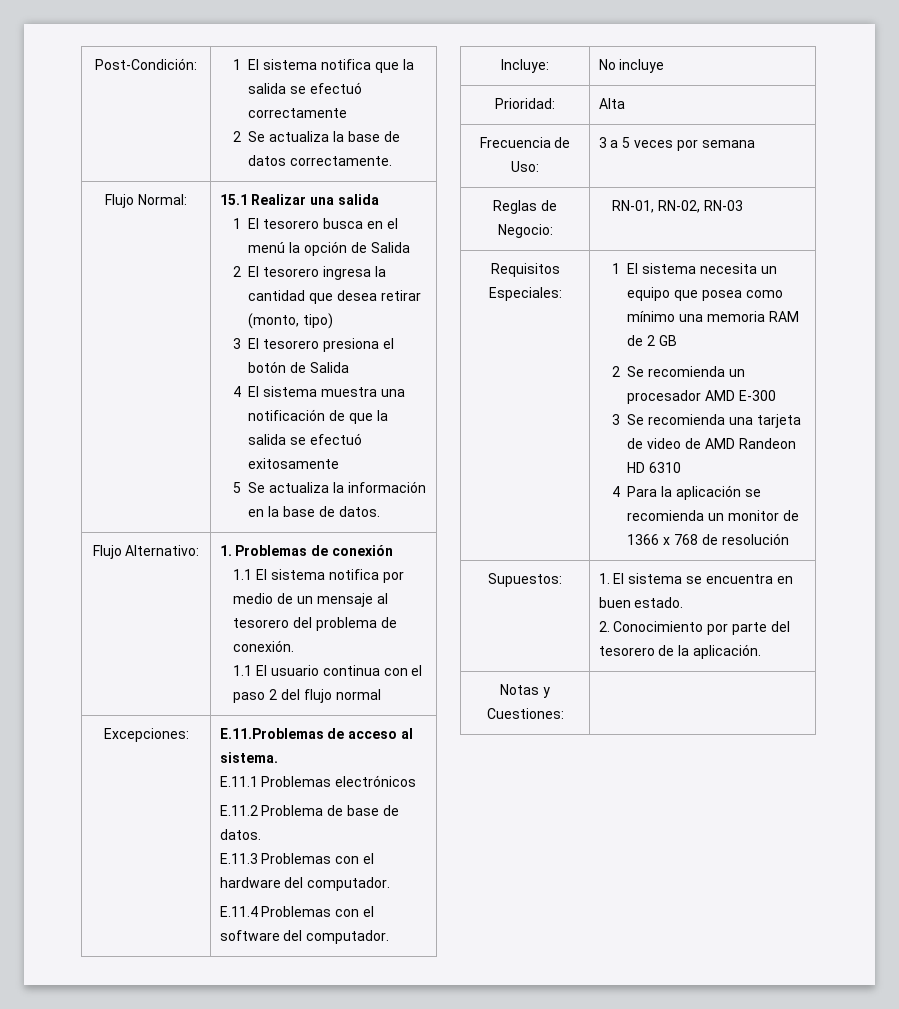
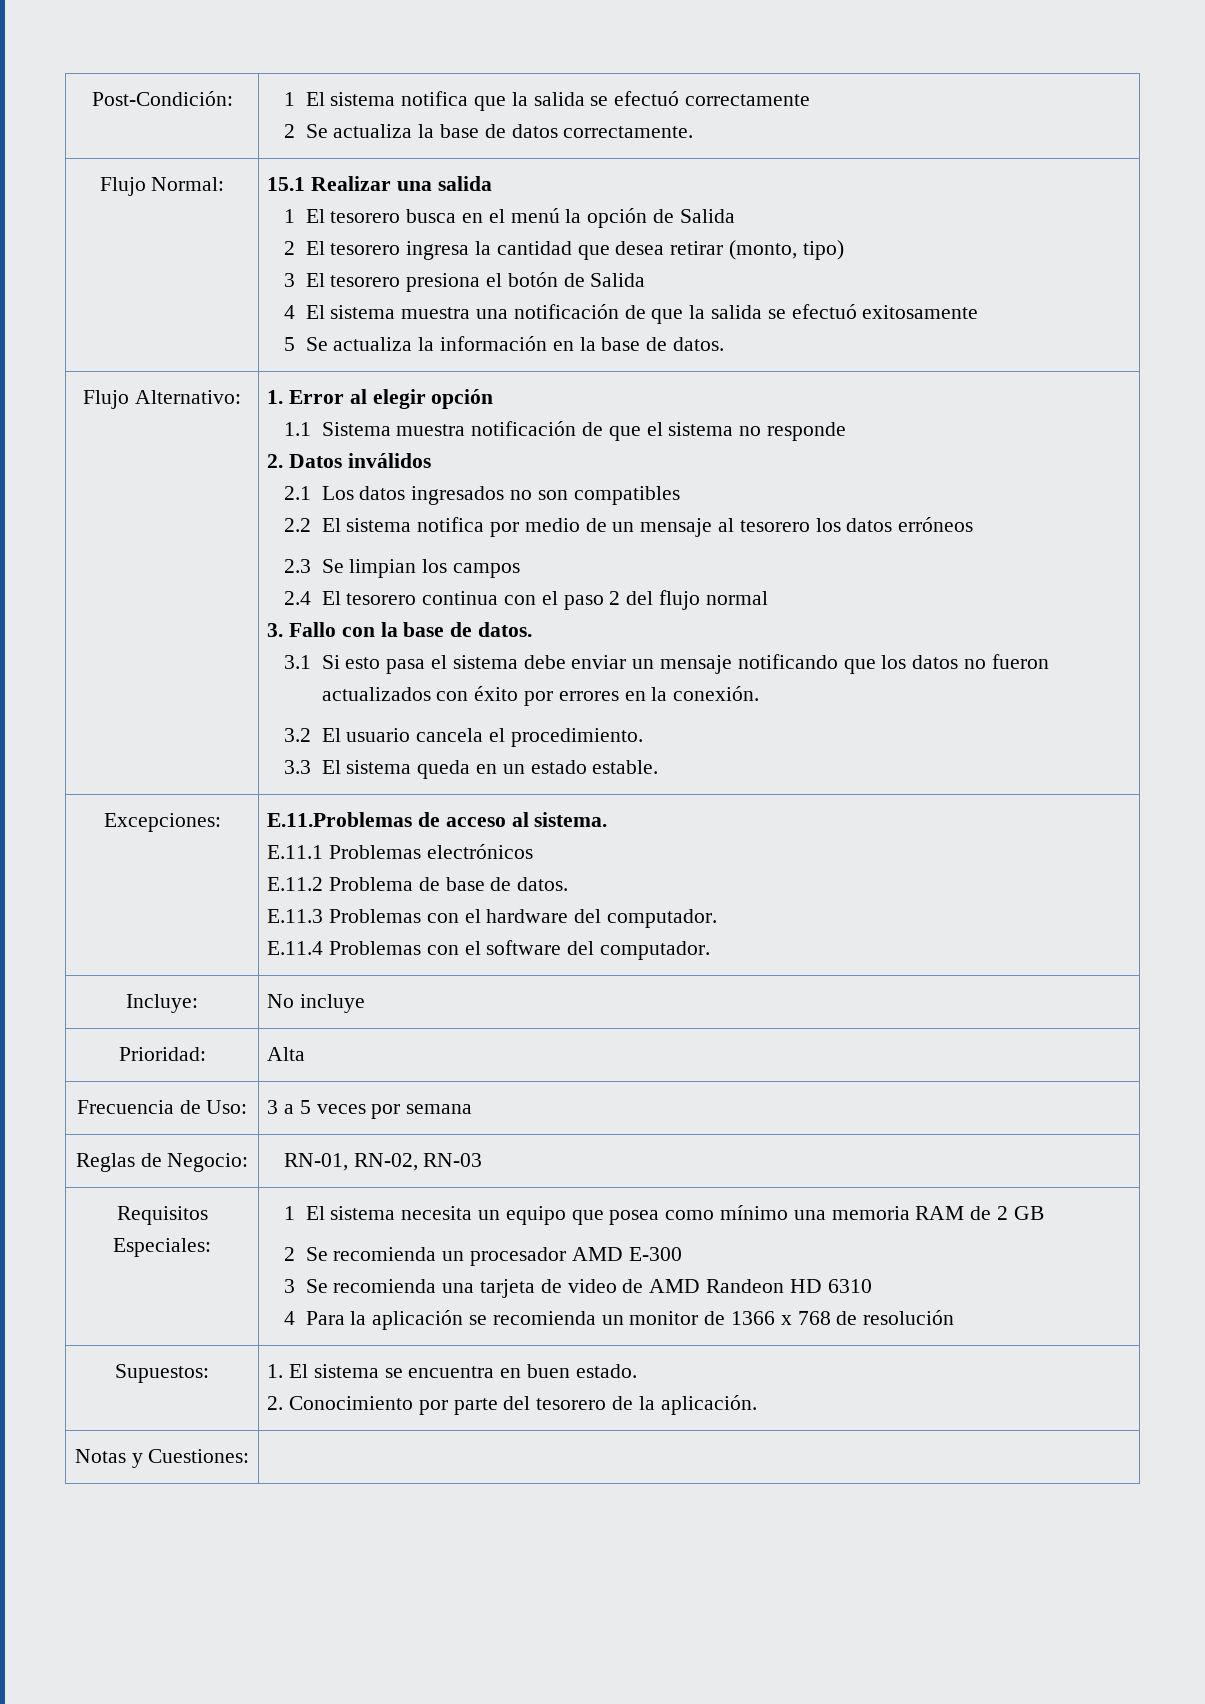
- 1. Problemas de conexión
- 1.1 El sistema notifica por medio de un mensaje al tesorero del problema de conexión.
- 1.1 El usuario continua con el paso 2 del flujo normal
+ 1. Error al elegir opción
+ 1.1 Sistema muestra notificación de que el sistema no responde
+ 2. Datos inválidos
+ 2.1 Los datos ingresados no son compatibles
+ 2.2 El sistema notifica por medio de un mensaje al tesorero los datos erróneos
+ 2.3 Se limpian los campos
+ 2.4 El tesorero continua con el paso 2 del flujo normal
+ 3. Fallo con la base de datos.
+ 3.1 Si esto pasa el sistema debe enviar un mensaje notificando que los datos no fueron actualizados con éxito por errores en la conexión.
+ 3.2 El usuario cancela el procedimiento.
+ 3.3 El sistema queda en un estado estable.

